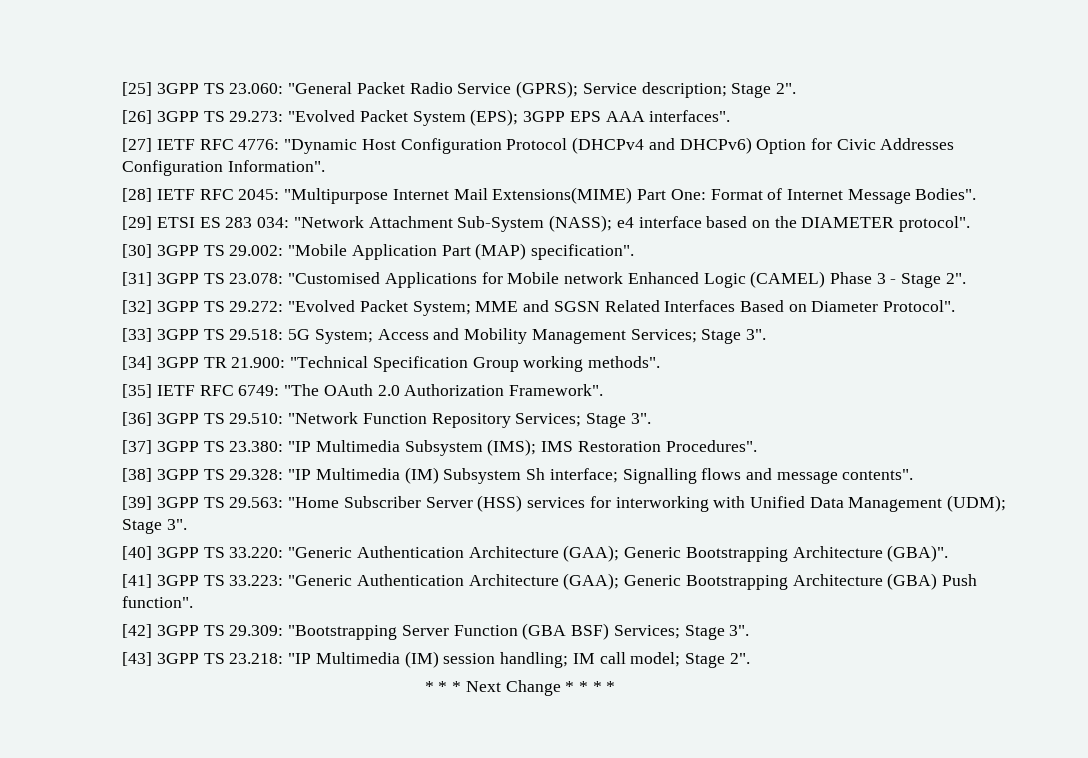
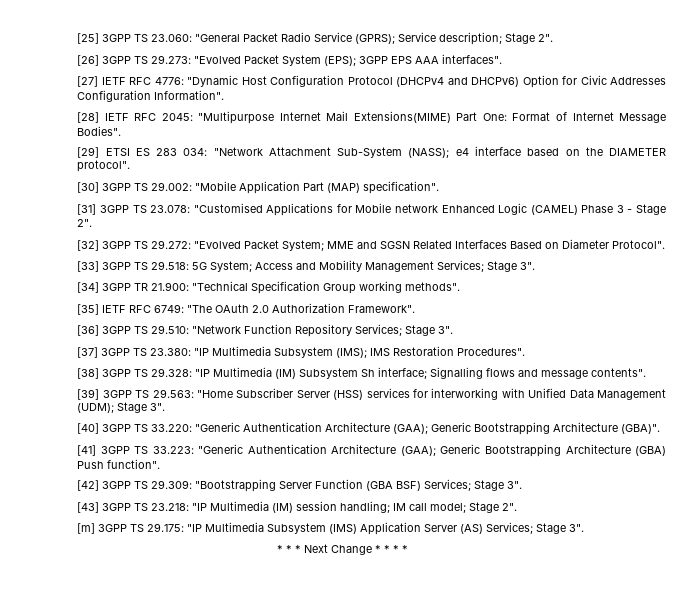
+ [m] 3GPP TS 29.175: "IP Multimedia Subsystem (IMS) Application Server (AS) Services; Stage 3".

